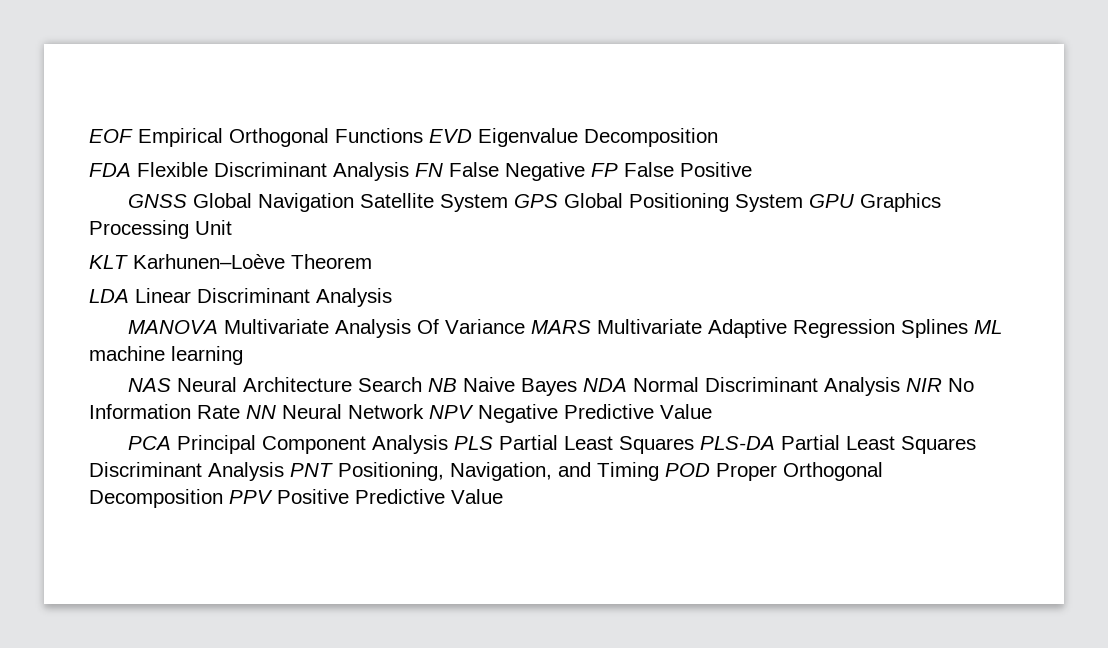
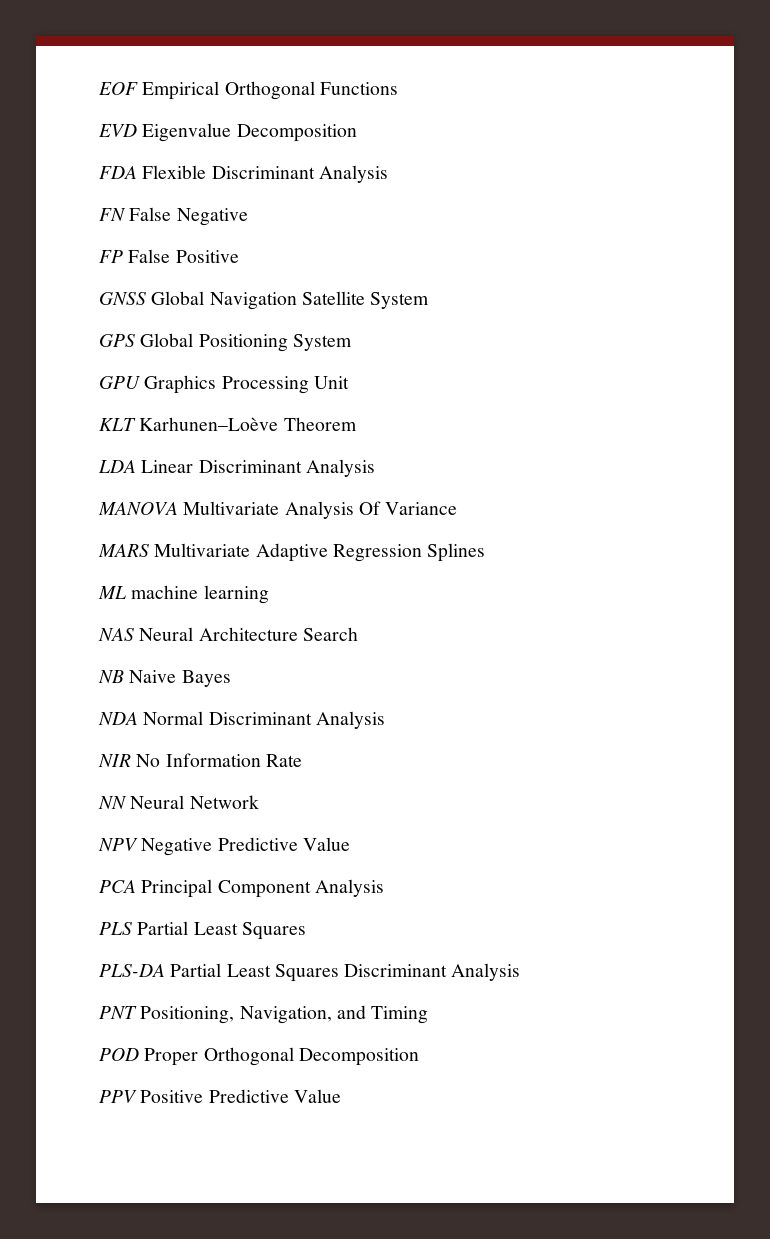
- EOF Empirical Orthogonal Functions EVD Eigenvalue Decomposition
+ EOF Empirical Orthogonal Functions
+ EVD Eigenvalue Decomposition
- FDA Flexible Discriminant Analysis FN False Negative FP False Positive
+ FDA Flexible Discriminant Analysis
+ FN False Negative
+ FP False Positive
- GNSS Global Navigation Satellite System GPS Global Positioning System GPU Graphics Processing Unit
+ GNSS Global Navigation Satellite System
+ GPS Global Positioning System
+ GPU Graphics Processing Unit
- MANOVA Multivariate Analysis Of Variance MARS Multivariate Adaptive Regression Splines ML machine learning
+ MANOVA Multivariate Analysis Of Variance
+ MARS Multivariate Adaptive Regression Splines
+ ML machine learning
- NAS Neural Architecture Search NB Naive Bayes NDA Normal Discriminant Analysis NIR No Information Rate NN Neural Network NPV Negative Predictive Value
+ NAS Neural Architecture Search
+ NB Naive Bayes
+ NDA Normal Discriminant Analysis
+ NIR No Information Rate
+ NN Neural Network
+ NPV Negative Predictive Value
- PCA Principal Component Analysis PLS Partial Least Squares PLS-DA Partial Least Squares Discriminant Analysis PNT Positioning, Navigation, and Timing POD Proper Orthogonal Decomposition PPV Positive Predictive Value
+ PCA Principal Component Analysis
+ PLS Partial Least Squares
+ PLS-DA Partial Least Squares Discriminant Analysis
+ PNT Positioning, Navigation, and Timing
+ POD Proper Orthogonal Decomposition
+ PPV Positive Predictive Value

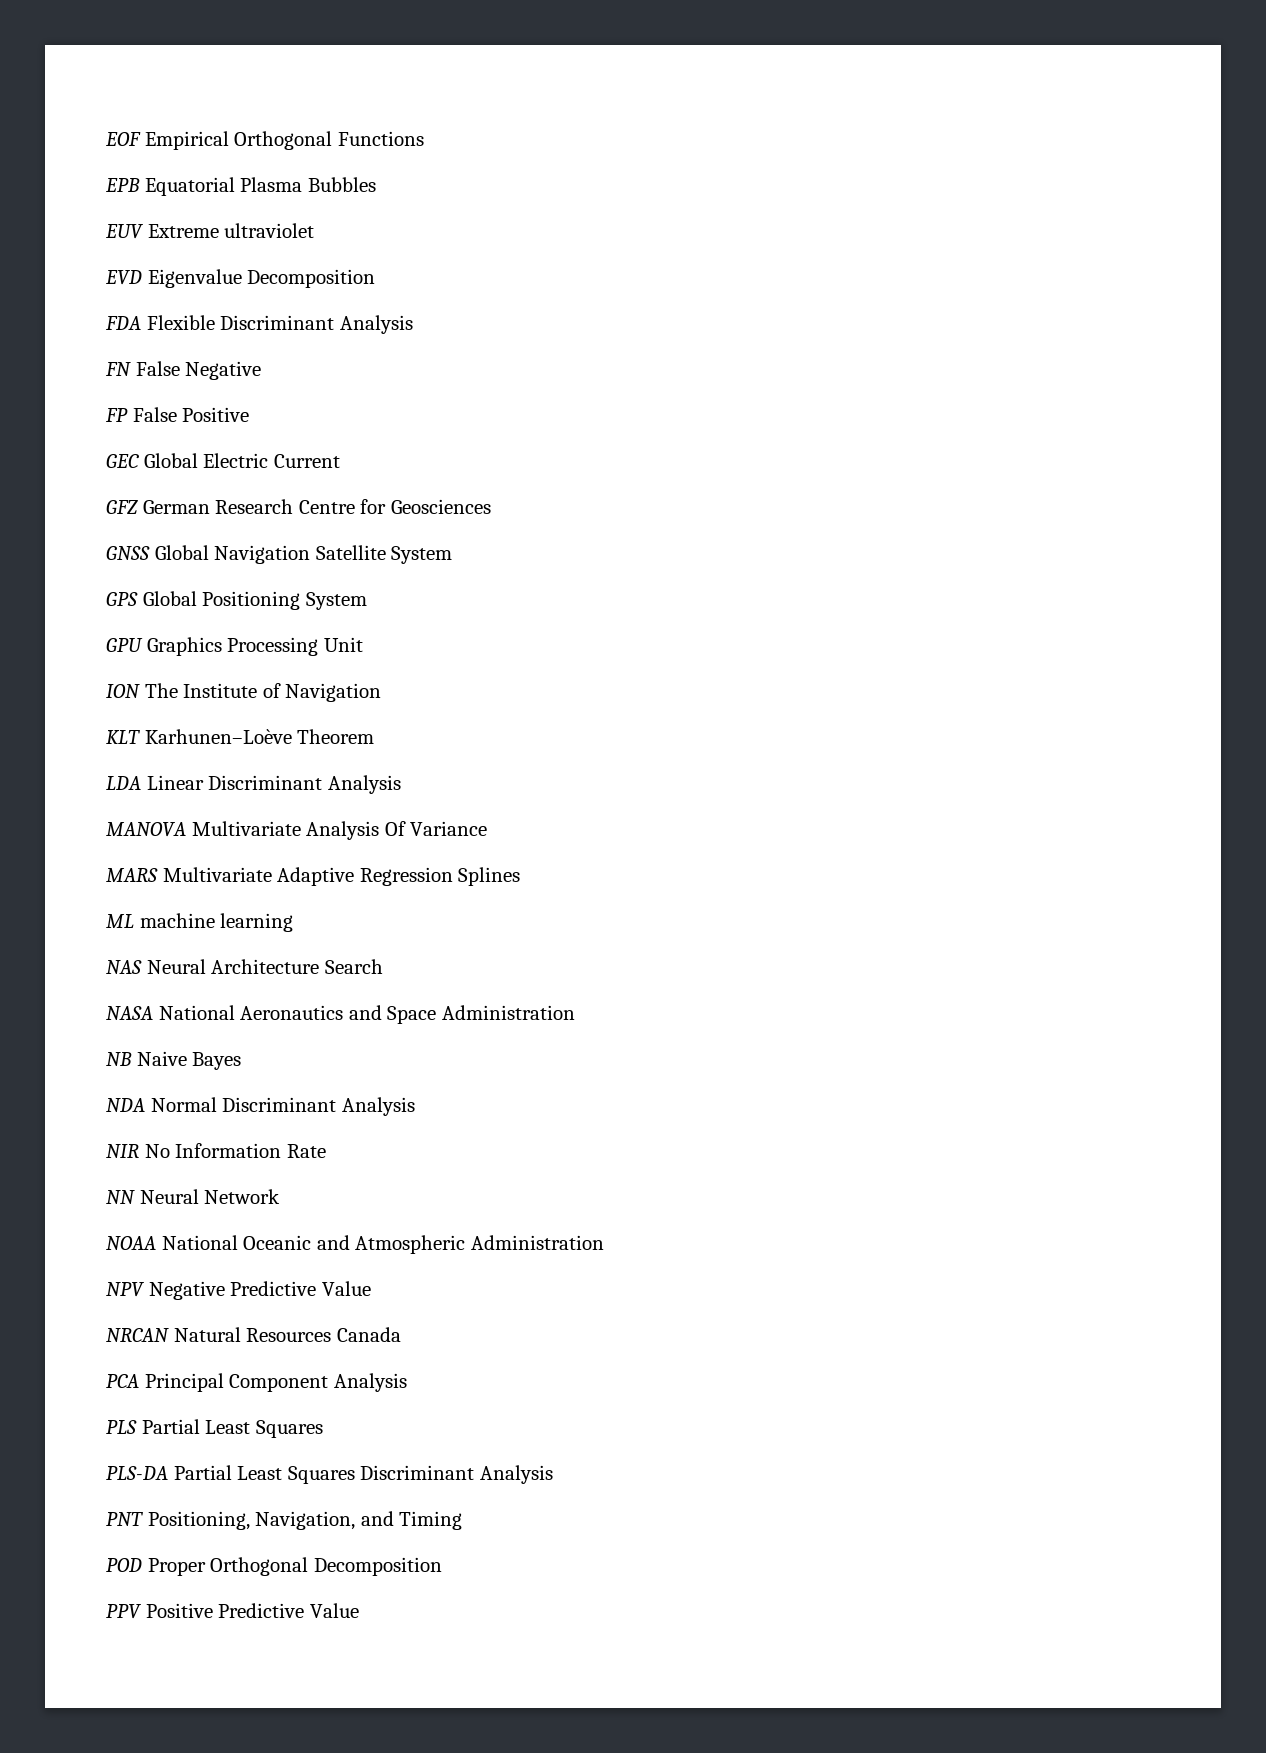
+ EPB Equatorial Plasma Bubbles
+ EUV Extreme ultraviolet
+ GEC Global Electric Current
+ GFZ German Research Centre for Geosciences
+ ION The Institute of Navigation
+ NASA National Aeronautics and Space Administration
+ NOAA National Oceanic and Atmospheric Administration
+ NRCAN Natural Resources Canada

